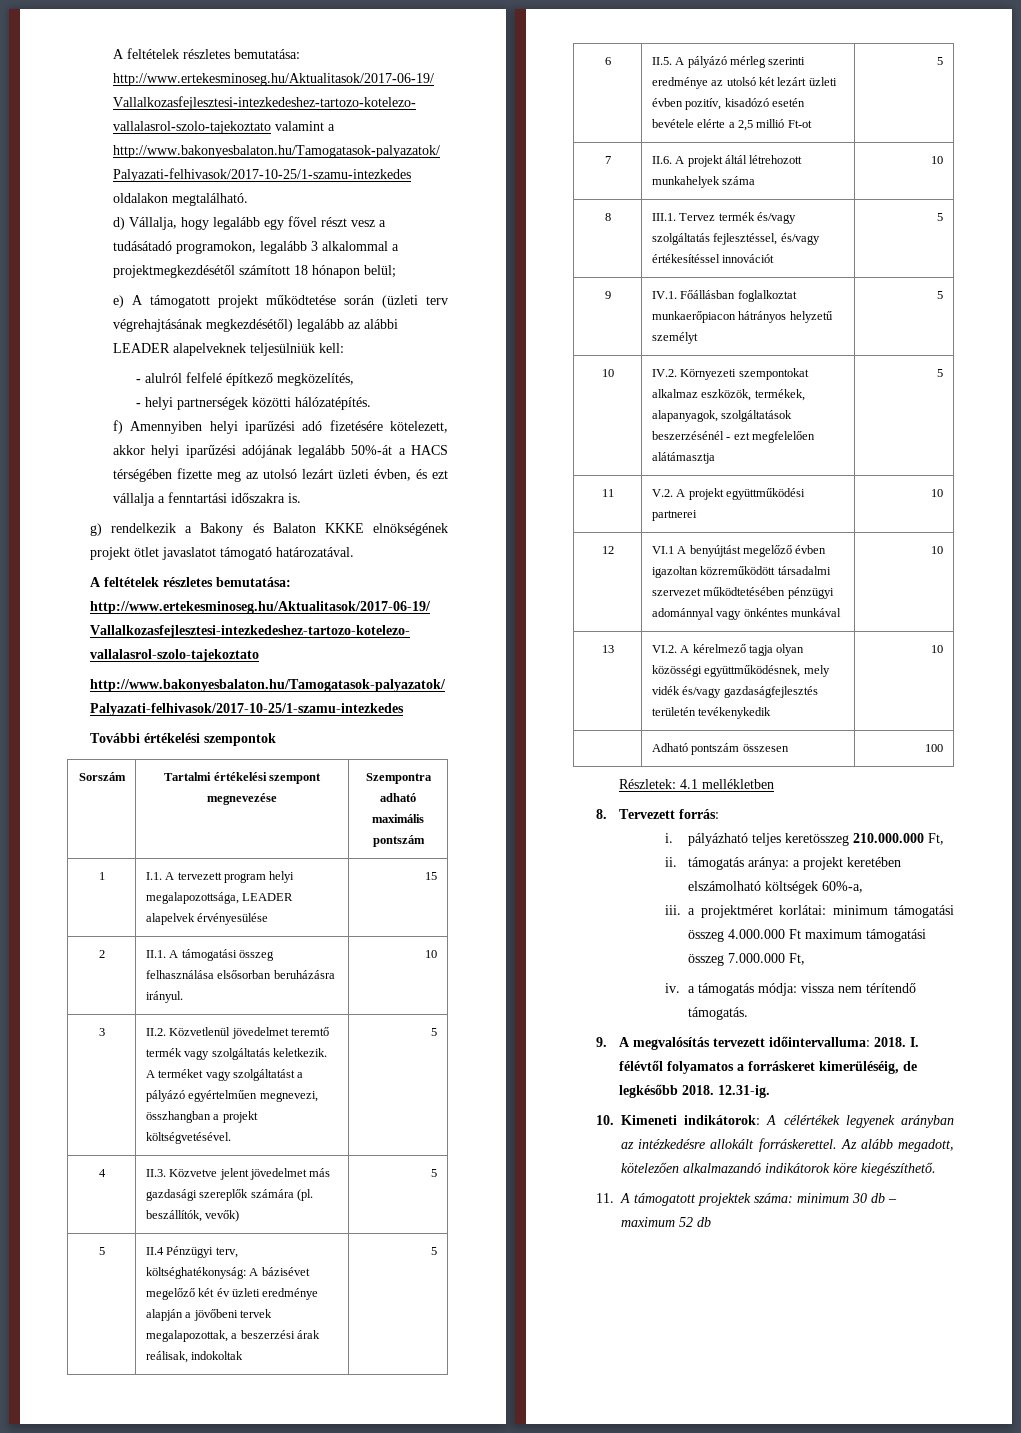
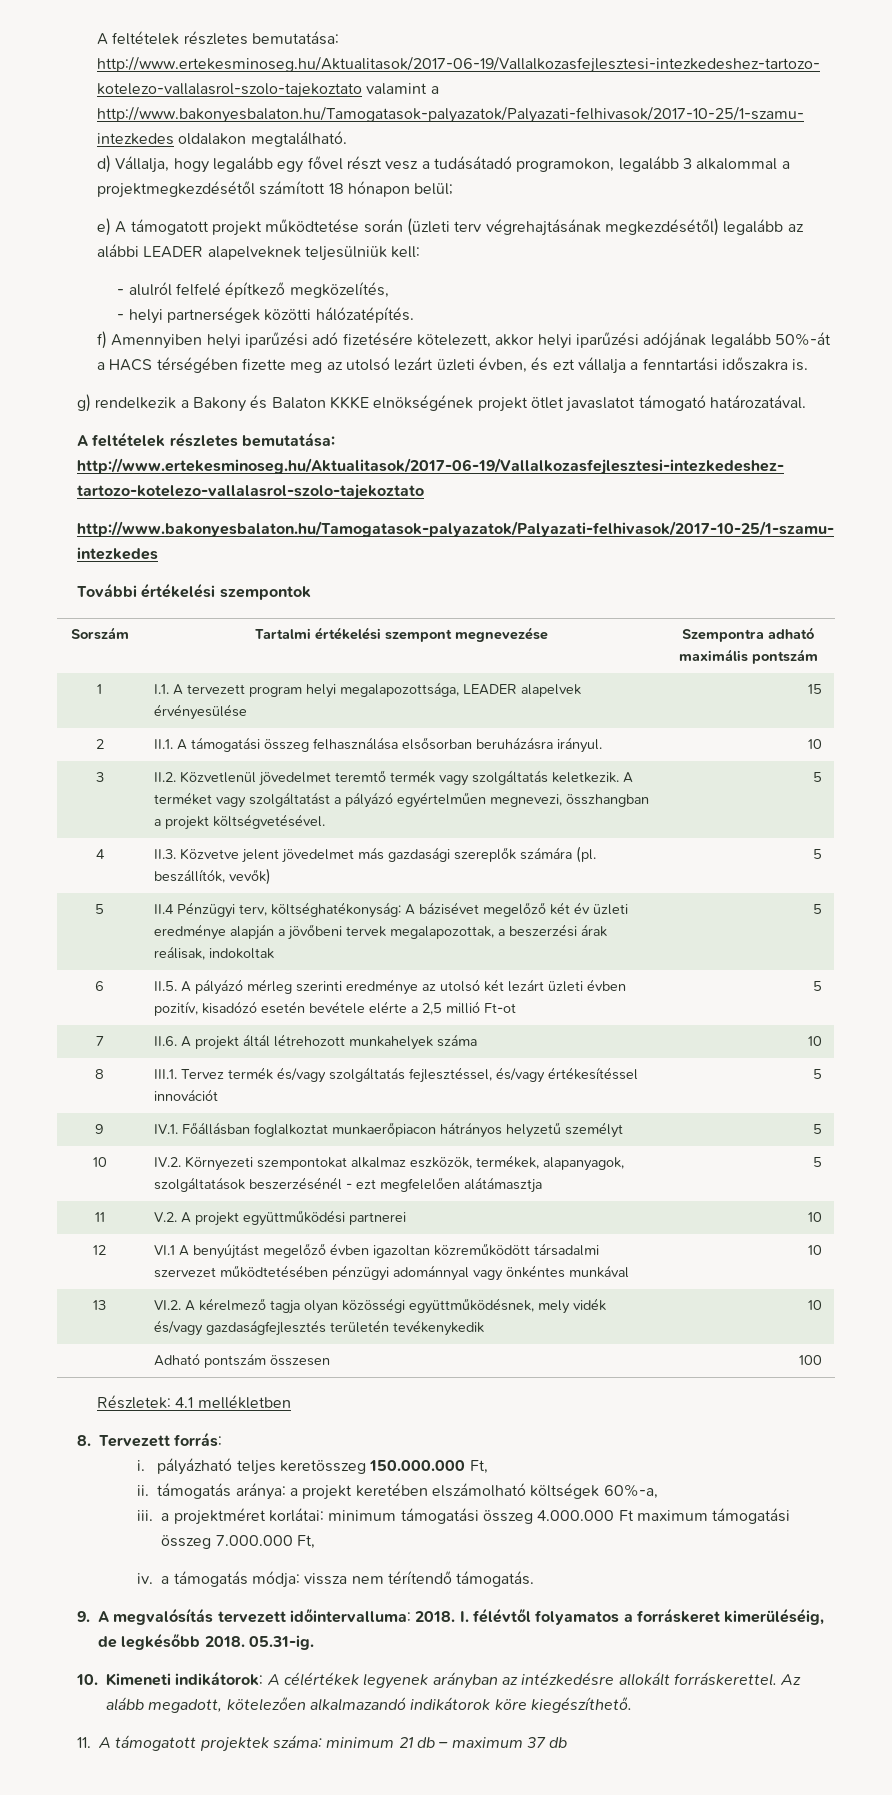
- i. pályázható teljes keretösszeg 210.000.000 Ft,
+ i. pályázható teljes keretösszeg 150.000.000 Ft,
- 12.31-ig.
+ 05.31-ig.
- 11. A támogatott projektek száma: minimum 30 db – maximum 52 db
+ 11. A támogatott projektek száma: minimum 21 db – maximum 37 db

